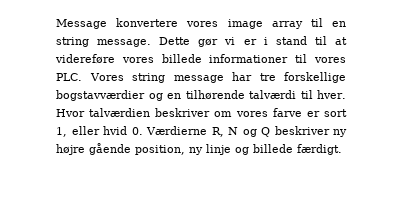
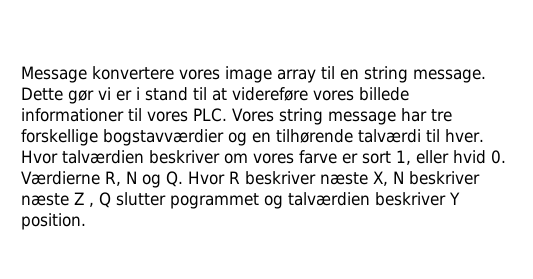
- Hvor talværdien beskriver om vores farve er sort 1, eller hvid 0. Værdierne R, N og Q beskriver ny højre gående position, ny linje og billede færdigt.
+ Hvor talværdien beskriver om vores farve er sort 1, eller hvid 0. Værdierne R, N og Q. Hvor R beskriver næste X, N beskriver næste Z , Q slutter pogrammet og talværdien beskriver Y position.

